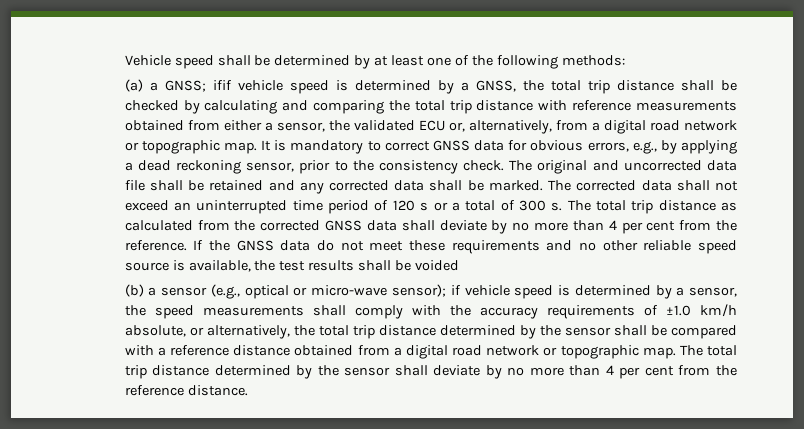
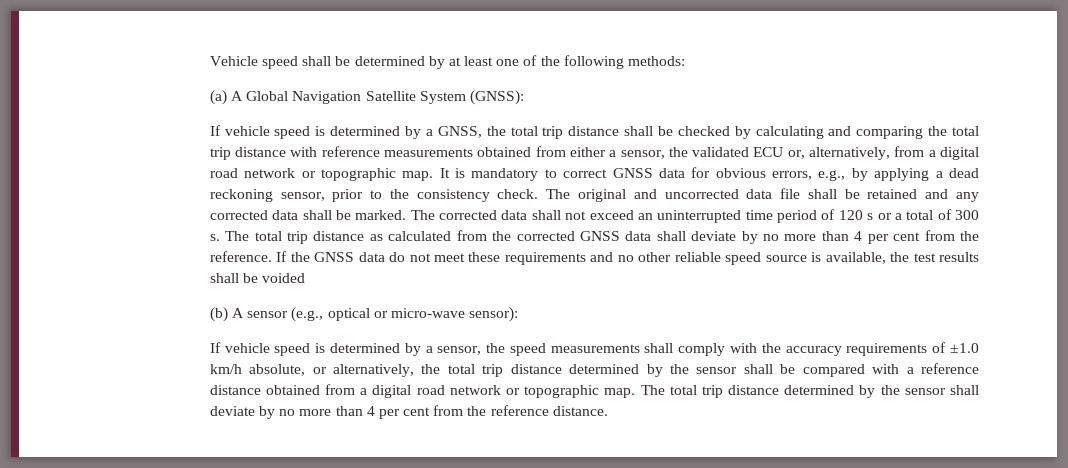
- (a) a GNSS; ifif vehicle speed is determined by a GNSS, the total trip distance shall be checked by calculating and comparing the total trip distance with reference measurements obtained from either a sensor, the validated ECU or, alternatively, from a digital road network or topographic map.
+ (a) A Global Navigation Satellite System (GNSS):
+ If vehicle speed is determined by a GNSS, the total trip distance shall be checked by calculating and comparing the total trip distance with reference measurements obtained from either a sensor, the validated ECU or, alternatively, from a digital road network or topographic map.
- (b) a sensor (e.g., optical or micro-wave sensor); if vehicle speed is determined by a sensor, the speed measurements shall comply with the accuracy requirements of ±1.0 km/h absolute, or alternatively, the total trip distance determined by the sensor shall be compared with a reference distance obtained from a digital road network or topographic map.
+ (b) A sensor (e.g., optical or micro-wave sensor):
+ If vehicle speed is determined by a sensor, the speed measurements shall comply with the accuracy requirements of ±1.0 km/h absolute, or alternatively, the total trip distance determined by the sensor shall be compared with a reference distance obtained from a digital road network or topographic map.

